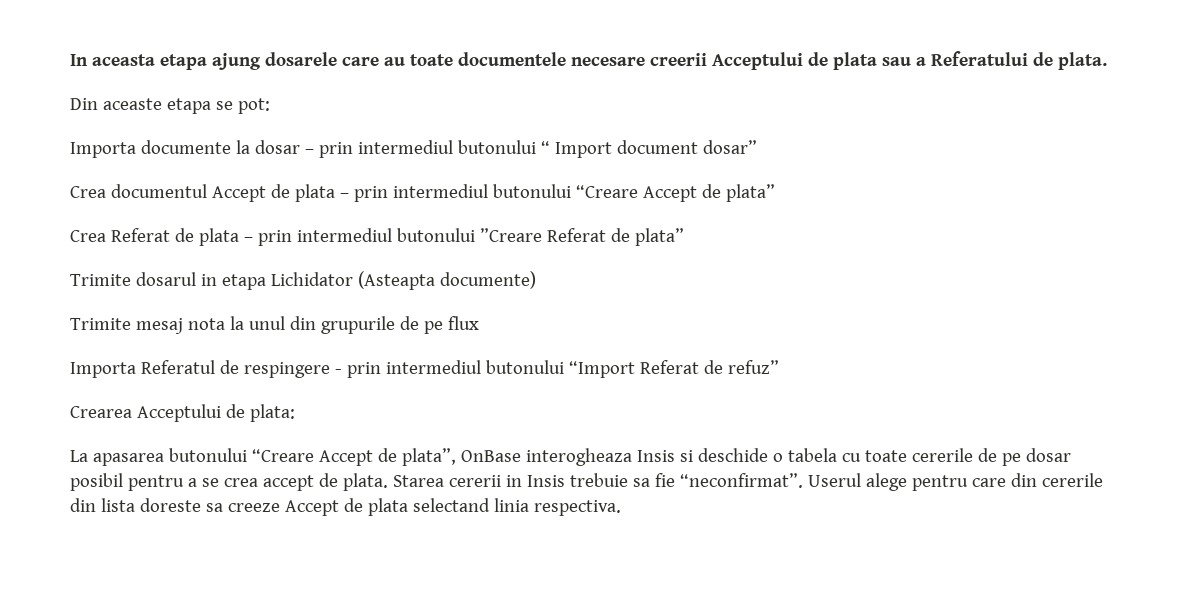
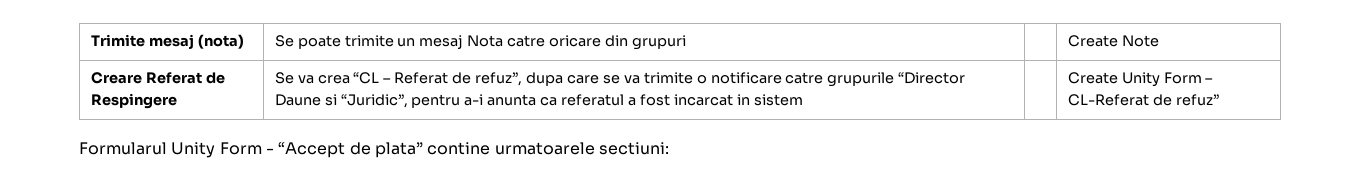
- In aceasta etapa ajung dosarele care au toate documentele necesare creerii Acceptului de plata sau a Referatului de plata.
- Din aceaste etapa se pot:
- Importa documente la dosar – prin intermediul butonului “ Import document dosar”
- Crea documentul Accept de plata – prin intermediul butonului “Creare Accept de plata”
- Crea Referat de plata – prin intermediul butonului ”Creare Referat de plata”
- Trimite dosarul in etapa Lichidator (Asteapta documente)
- Trimite mesaj nota la unul din grupurile de pe flux
- Importa Referatul de respingere - prin intermediul butonului “Import Referat de refuz”
- Crearea Acceptului de plata:
- La apasarea butonului “Creare Accept de plata”, OnBase interogheaza Insis si deschide o tabela cu toate cererile de pe dosar posibil pentru a se crea accept de plata. Starea cererii in Insis trebuie sa fie “neconfirmat”. Userul alege pentru care din cererile din lista doreste sa creeze Accept de plata selectand linia respectiva.
+ Trimite mesaj (nota) | Se poate trimite un mesaj Nota catre oricare din grupuri | | Create Note
+ Creare Referat de Respingere | Se va crea “CL – Referat de refuz”, dupa care se va trimite o notificare catre grupurile “Director Daune si “Juridic”, pentru a-i anunta ca referatul a fost incarcat in sistem | | Create Unity Form – CL-Referat de refuz”
+ Formularul Unity Form - “Accept de plata” contine urmatoarele sectiuni:

